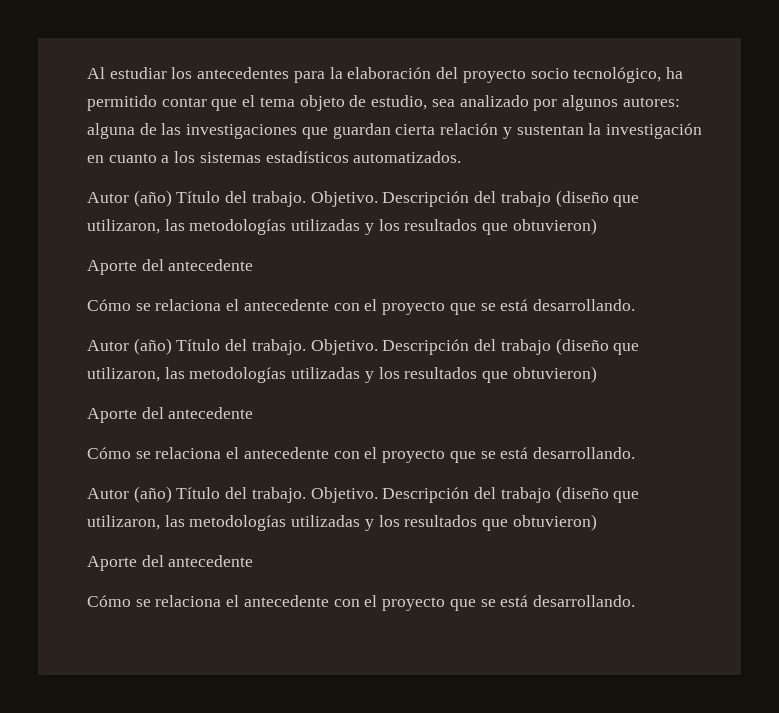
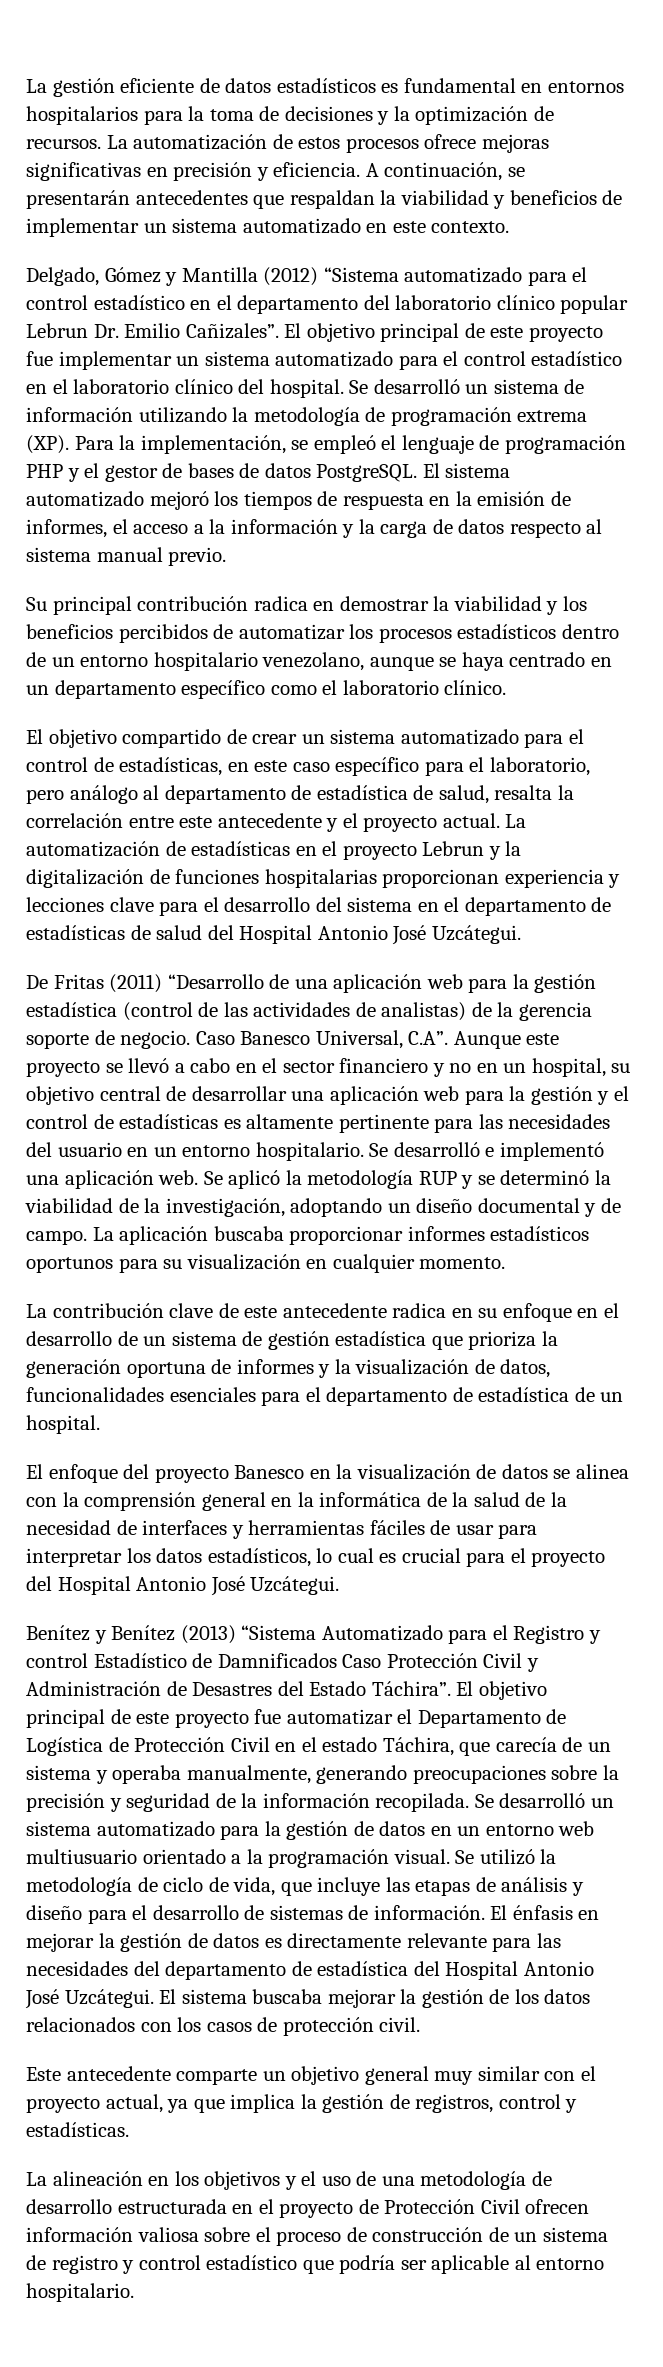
- Al estudiar los antecedentes para la elaboración del proyecto socio tecnológico, ha permitido contar que el tema objeto de estudio, sea analizado por algunos autores: alguna de las investigaciones que guardan cierta relación y sustentan la investigación en cuanto a los sistemas estadísticos automatizados.
- Autor (año) Título del trabajo. Objetivo. Descripción del trabajo (diseño que utilizaron, las metodologías utilizadas y los resultados que obtuvieron)
- Aporte del antecedente
- Cómo se relaciona el antecedente con el proyecto que se está desarrollando.
- Autor (año) Título del trabajo. Objetivo. Descripción del trabajo (diseño que utilizaron, las metodologías utilizadas y los resultados que obtuvieron)
- Aporte del antecedente
- Cómo se relaciona el antecedente con el proyecto que se está desarrollando.
- Autor (año) Título del trabajo. Objetivo. Descripción del trabajo (diseño que utilizaron, las metodologías utilizadas y los resultados que obtuvieron)
- Aporte del antecedente
- Cómo se relaciona el antecedente con el proyecto que se está desarrollando.
+ La gestión eficiente de datos estadísticos es fundamental en entornos hospitalarios para la toma de decisiones y la optimización de recursos. La automatización de estos procesos ofrece mejoras significativas en precisión y eficiencia. A continuación, se presentarán antecedentes que respaldan la viabilidad y beneficios de implementar un sistema automatizado en este contexto.
+ Delgado, Gómez y Mantilla (2012) “Sistema automatizado para el control estadístico en el departamento del laboratorio clínico popular Lebrun Dr. Emilio Cañizales”. El objetivo principal de este proyecto fue implementar un sistema automatizado para el control estadístico en el laboratorio clínico del hospital. Se desarrolló un sistema de información utilizando la metodología de programación extrema (XP). Para la implementación, se empleó el lenguaje de programación PHP y el gestor de bases de datos PostgreSQL. El sistema automatizado mejoró los tiempos de respuesta en la emisión de informes, el acceso a la información y la carga de datos respecto al sistema manual previo.
+ Su principal contribución radica en demostrar la viabilidad y los beneficios percibidos de automatizar los procesos estadísticos dentro de un entorno hospitalario venezolano, aunque se haya centrado en un departamento específico como el laboratorio clínico.
+ El objetivo compartido de crear un sistema automatizado para el control de estadísticas, en este caso específico para el laboratorio, pero análogo al departamento de estadística de salud, resalta la correlación entre este antecedente y el proyecto actual. La automatización de estadísticas en el proyecto Lebrun y la digitalización de funciones hospitalarias proporcionan experiencia y lecciones clave para el desarrollo del sistema en el departamento de estadísticas de salud del Hospital Antonio José Uzcátegui.
+ De Fritas (2011) “Desarrollo de una aplicación web para la gestión estadística (control de las actividades de analistas) de la gerencia soporte de negocio. Caso Banesco Universal, C.A”. Aunque este proyecto se llevó a cabo en el sector financiero y no en un hospital, su objetivo central de desarrollar una aplicación web para la gestión y el control de estadísticas es altamente pertinente para las necesidades del usuario en un entorno hospitalario. Se desarrolló e implementó una aplicación web. Se aplicó la metodología RUP y se determinó la viabilidad de la investigación, adoptando un diseño documental y de campo. La aplicación buscaba proporcionar informes estadísticos oportunos para su visualización en cualquier momento.
+ La contribución clave de este antecedente radica en su enfoque en el desarrollo de un sistema de gestión estadística que prioriza la generación oportuna de informes y la visualización de datos, funcionalidades esenciales para el departamento de estadística de un hospital.
+ El enfoque del proyecto Banesco en la visualización de datos se alinea con la comprensión general en la informática de la salud de la necesidad de interfaces y herramientas fáciles de usar para interpretar los datos estadísticos, lo cual es crucial para el proyecto del Hospital Antonio José Uzcátegui.
+ Benítez y Benítez (2013) “Sistema Automatizado para el Registro y control Estadístico de Damnificados Caso Protección Civil y Administración de Desastres del Estado Táchira”. El objetivo principal de este proyecto fue automatizar el Departamento de Logística de Protección Civil en el estado Táchira, que carecía de un sistema y operaba manualmente, generando preocupaciones sobre la precisión y seguridad de la información recopilada. Se desarrolló un sistema automatizado para la gestión de datos en un entorno web multiusuario orientado a la programación visual. Se utilizó la metodología de ciclo de vida, que incluye las etapas de análisis y diseño para el desarrollo de sistemas de información. El énfasis en mejorar la gestión de datos es directamente relevante para las necesidades del departamento de estadística del Hospital Antonio José Uzcátegui. El sistema buscaba mejorar la gestión de los datos relacionados con los casos de protección civil.
+ Este antecedente comparte un objetivo general muy similar con el proyecto actual, ya que implica la gestión de registros, control y estadísticas.
+ La alineación en los objetivos y el uso de una metodología de desarrollo estructurada en el proyecto de Protección Civil ofrecen información valiosa sobre el proceso de construcción de un sistema de registro y control estadístico que podría ser aplicable al entorno hospitalario.

